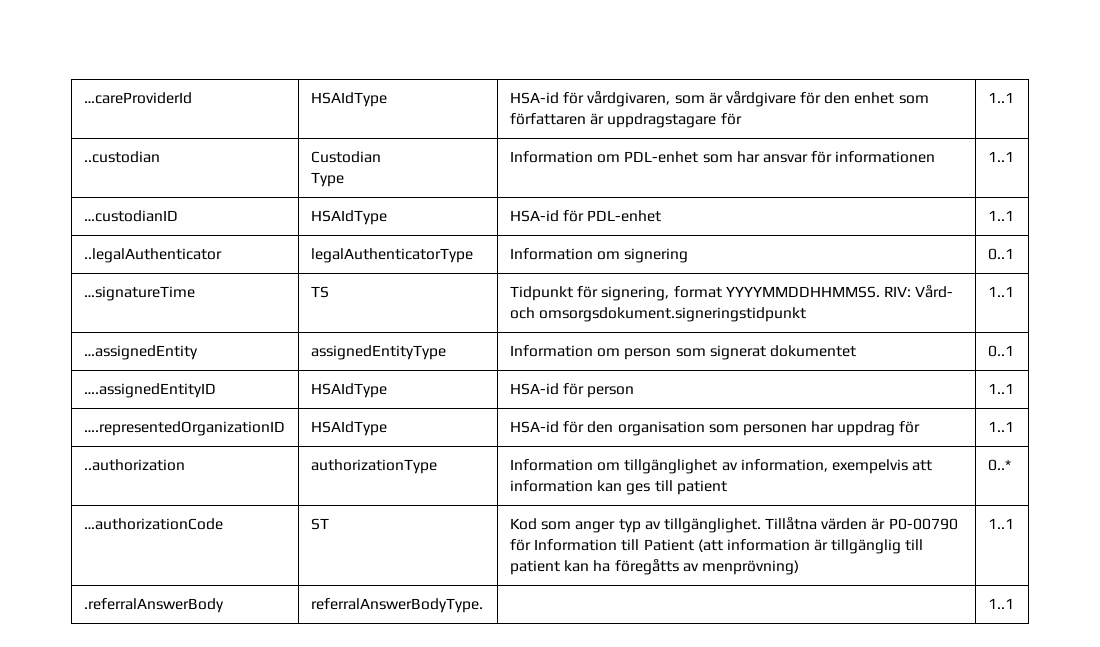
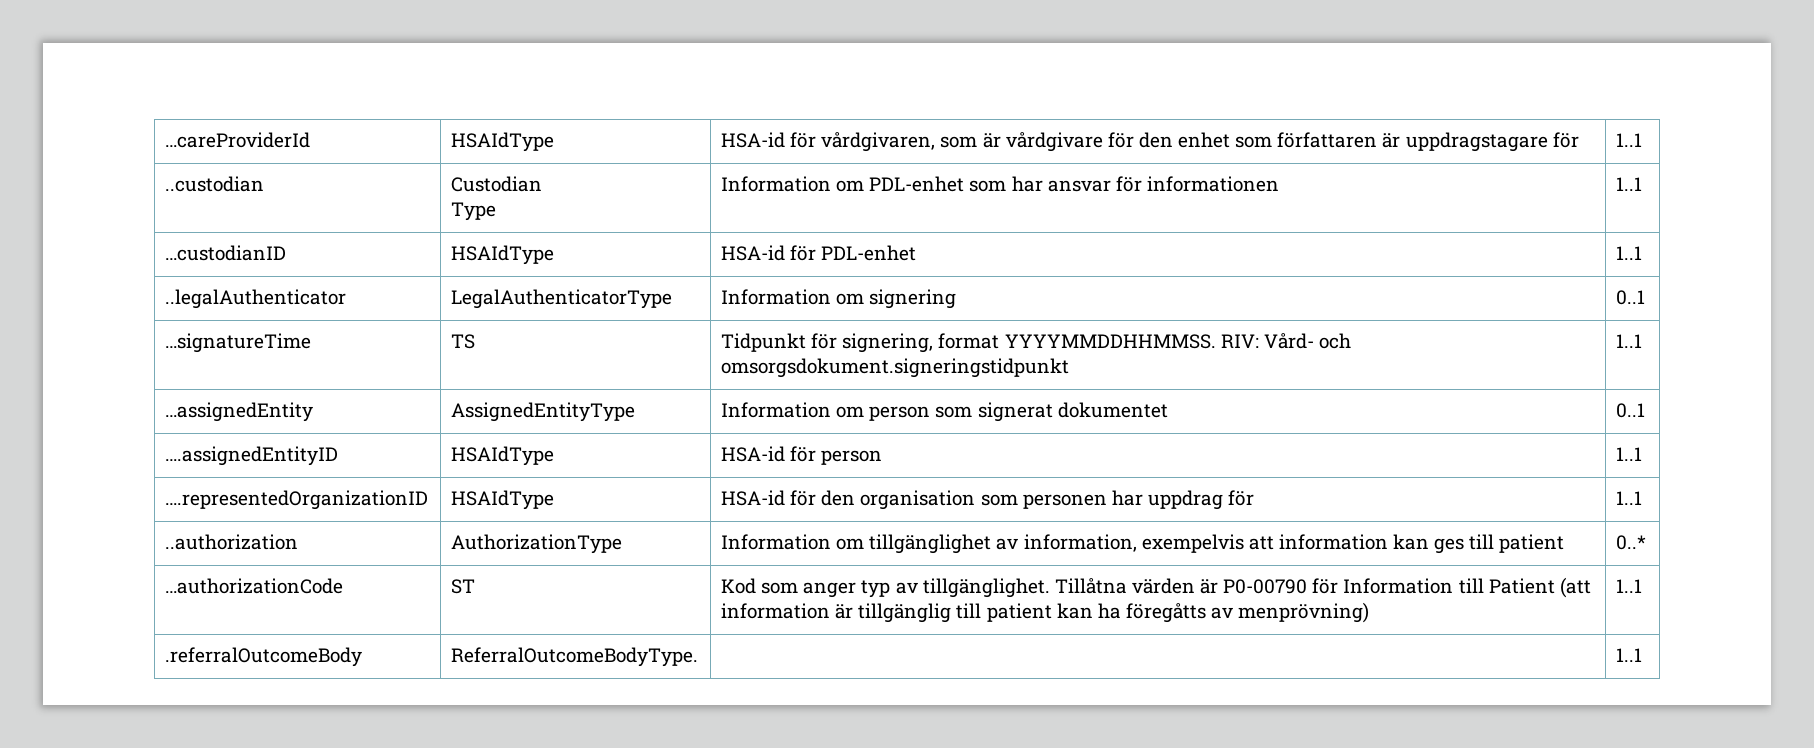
- ..legalAuthenticator | legalAuthenticatorType | Information om signering | 0..1
+ ..legalAuthenticator | LegalAuthenticatorType | Information om signering | 0..1
- …assignedEntity | assignedEntityType | Information om person som signerat dokumentet | 0..1
+ …assignedEntity | AssignedEntityType | Information om person som signerat dokumentet | 0..1
- ..authorization | authorizationType | Information om tillgänglighet av information, exempelvis att information kan ges till patient | 0..*
+ ..authorization | AuthorizationType | Information om tillgänglighet av information, exempelvis att information kan ges till patient | 0..*
- .referralAnswerBody | referralAnswerBodyType. | | 1..1
+ .referralOutcomeBody | ReferralOutcomeBodyType. | | 1..1

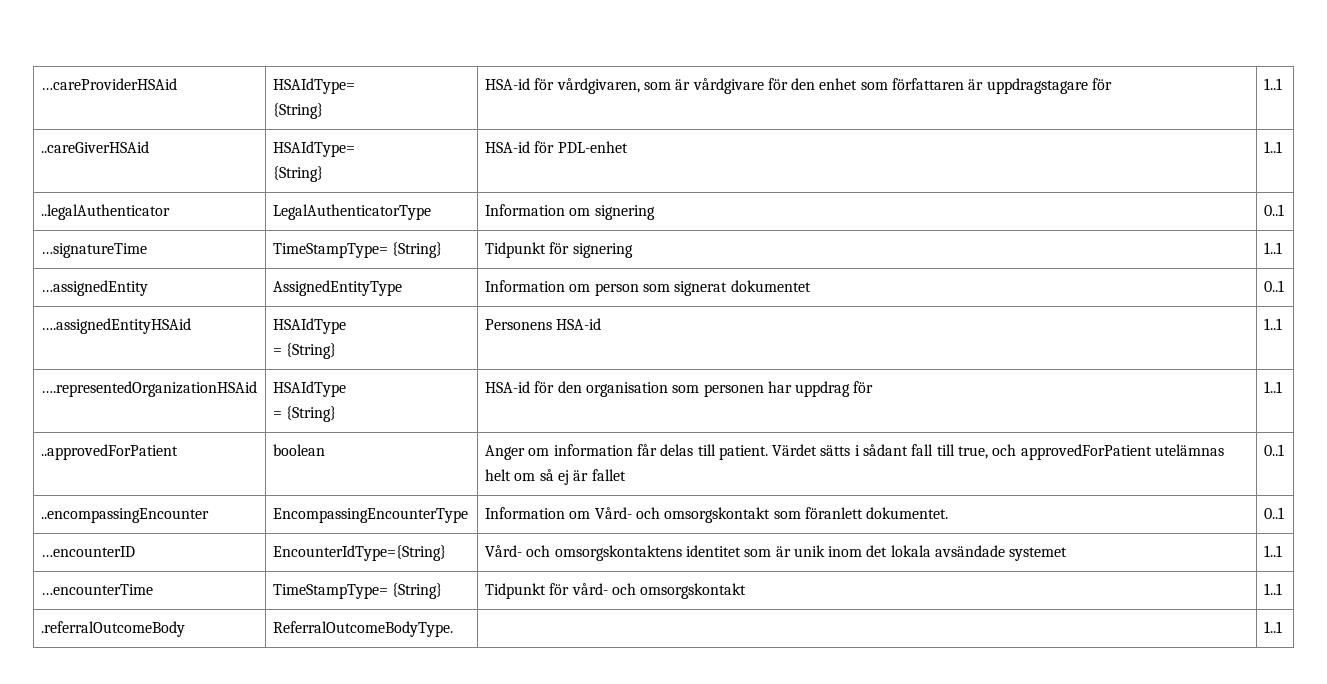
- …careProviderId | HSAIdType | HSA-id för vårdgivaren, som är vårdgivare för den enhet som författaren är uppdragstagare för | 1..1
+ …careProviderHSAid | HSAIdType=
+ {String} | HSA-id för vårdgivaren, som är vårdgivare för den enhet som författaren är uppdragstagare för | 1..1
- ..custodian | Custodian
- Type | Information om PDL-enhet som har ansvar för informationen | 1..1
- …custodianID | HSAIdType | HSA-id för PDL-enhet | 1..1
+ ..careGiverHSAid | HSAIdType=
+ {String} | HSA-id för PDL-enhet | 1..1
- …signatureTime | TS | Tidpunkt för signering, format YYYYMMDDHHMMSS. RIV: Vård- och omsorgsdokument.signeringstidpunkt | 1..1
+ …signatureTime | TimeStampType= {String} | Tidpunkt för signering | 1..1
- ….assignedEntityID | HSAIdType | HSA-id för person | 1..1
- ….representedOrganizationID | HSAIdType | HSA-id för den organisation som personen har uppdrag för | 1..1
+ ….assignedEntityHSAid | HSAIdType
+ = {String} | Personens HSA-id | 1..1
+ ….representedOrganizationHSAid | HSAIdType
+ = {String} | HSA-id för den organisation som personen har uppdrag för | 1..1
- ..authorization | AuthorizationType | Information om tillgänglighet av information, exempelvis att information kan ges till patient | 0..*
- …authorizationCode | ST | Kod som anger typ av tillgänglighet. Tillåtna värden är P0-00790 för Information till Patient (att information är tillgänglig till patient kan ha föregåtts av menprövning) | 1..1
+ ..approvedForPatient | boolean | Anger om information får delas till patient. Värdet sätts i sådant fall till true, och approvedForPatient utelämnas helt om så ej är fallet | 0..1
+ ..encompassingEncounter | EncompassingEncounterType | Information om Vård- och omsorgskontakt som föranlett dokumentet. | 0..1
+ …encounterID | EncounterIdType={String} | Vård- och omsorgskontaktens identitet som är unik inom det lokala avsändade systemet | 1..1
+ …encounterTime | TimeStampType= {String} | Tidpunkt för vård- och omsorgskontakt | 1..1

